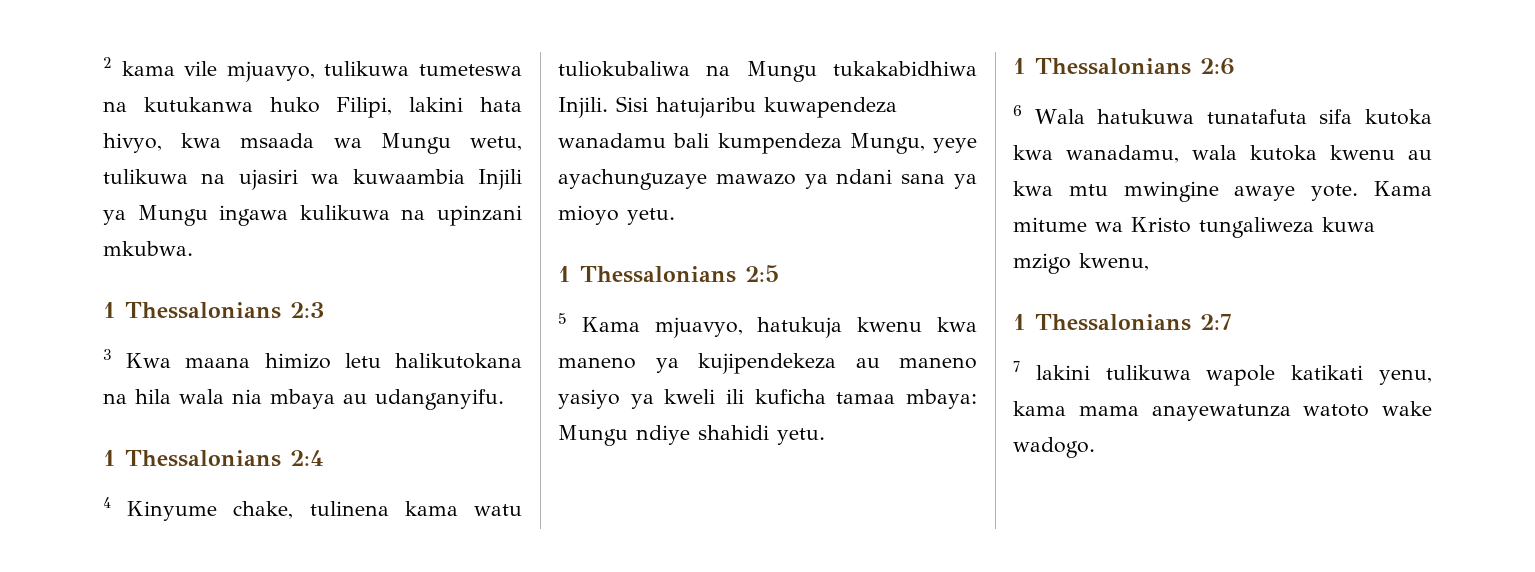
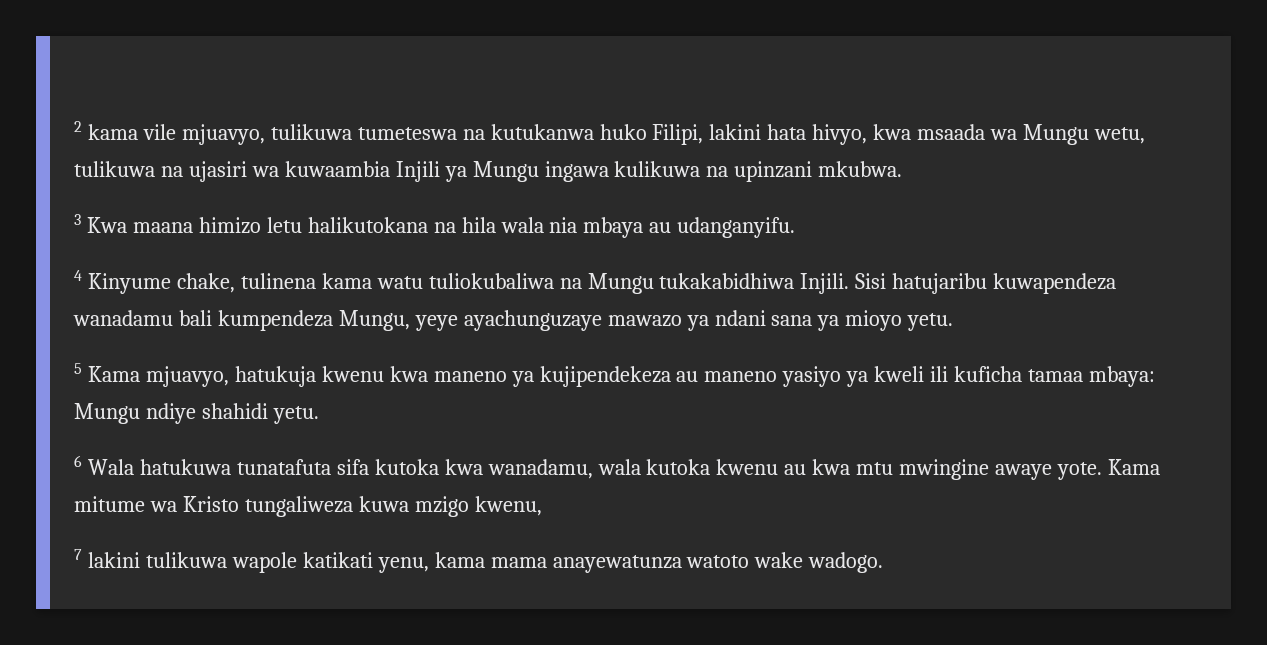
- 1 Thessalonians 2:3
- 1 Thessalonians 2:4
- 1 Thessalonians 2:5
- 1 Thessalonians 2:6
- 1 Thessalonians 2:7

